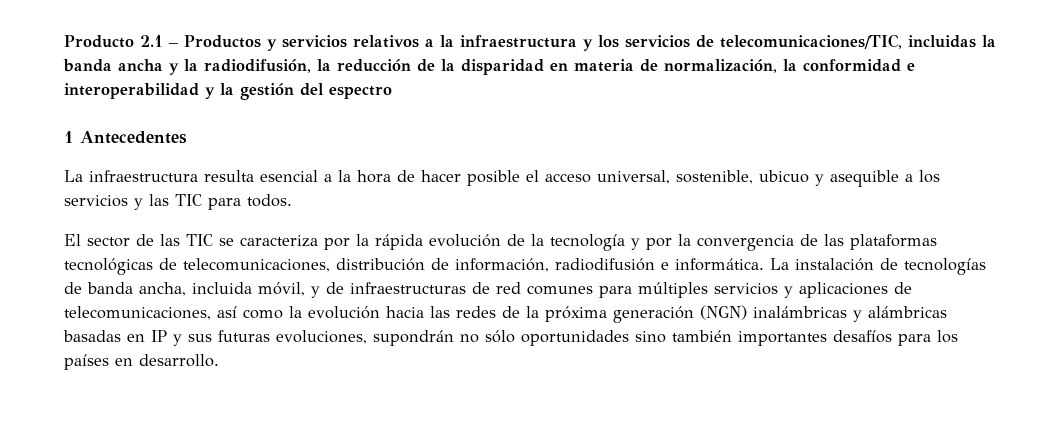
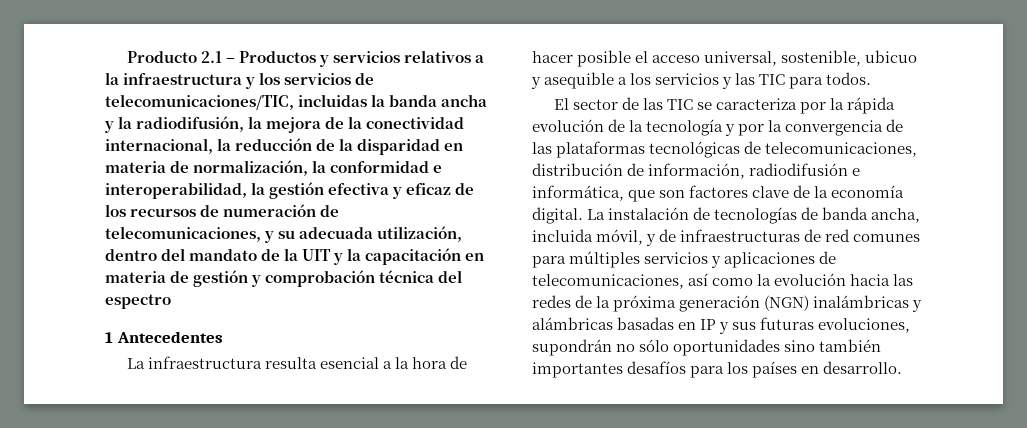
- Producto 2.1 – Productos y servicios relativos a la infraestructura y los servicios de telecomunicaciones/TIC, incluidas la banda ancha y la radiodifusión, la reducción de la disparidad en materia de normalización, la conformidad e interoperabilidad y la gestión del espectro
+ Producto 2.1 – Productos y servicios relativos a la infraestructura y los servicios de telecomunicaciones/TIC, incluidas la banda ancha y la radiodifusión, la mejora de la conectividad internacional, la reducción de la disparidad en materia de normalización, la conformidad e interoperabilidad, la gestión efectiva y eficaz de los recursos de numeración de telecomunicaciones, y su adecuada utilización, dentro del mandato de la UIT y la capacitación en materia de gestión y comprobación técnica del espectro
- El sector de las TIC se caracteriza por la rápida evolución de la tecnología y por la convergencia de las plataformas tecnológicas de telecomunicaciones, distribución de información, radiodifusión e informática.
+ El sector de las TIC se caracteriza por la rápida evolución de la tecnología y por la convergencia de las plataformas tecnológicas de telecomunicaciones, distribución de información, radiodifusión e informática, que son factores clave de la economía digital.

